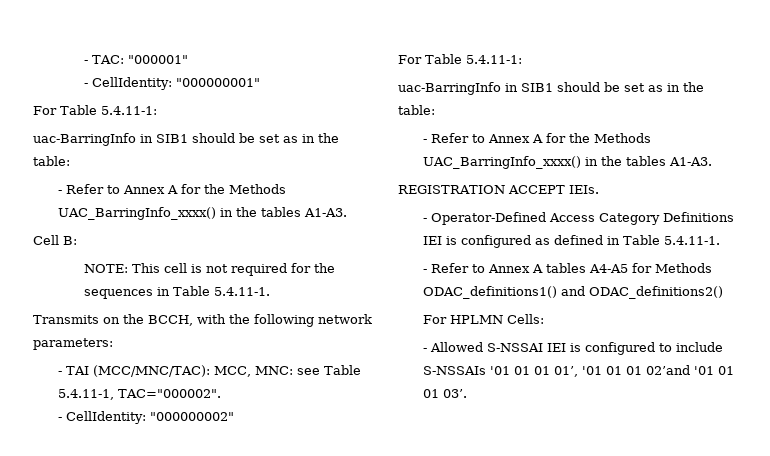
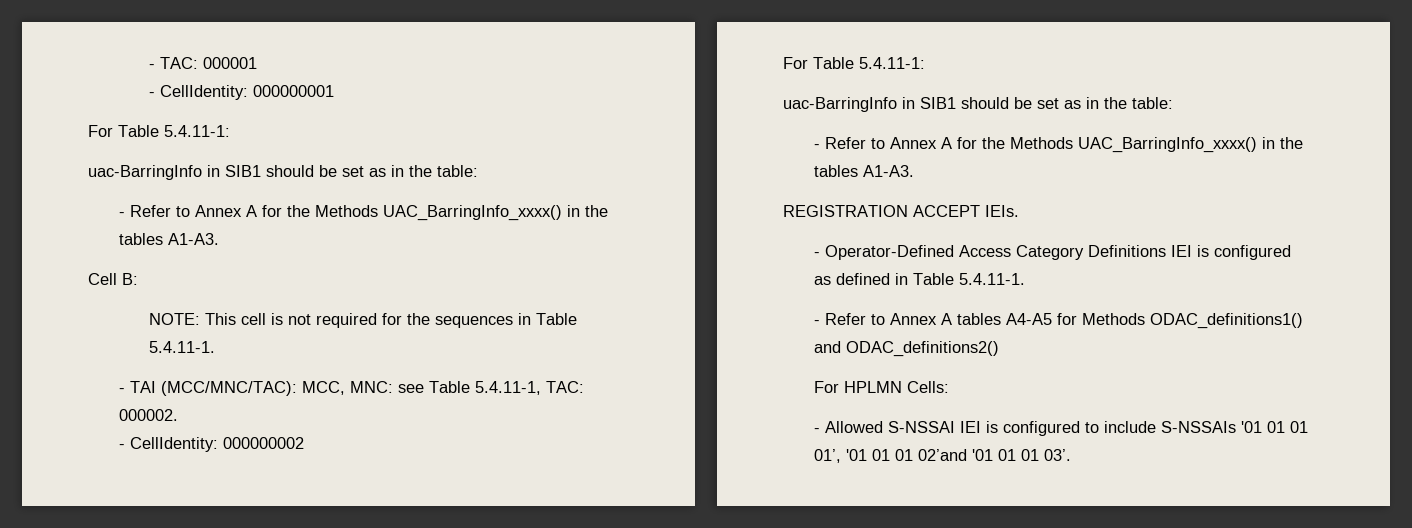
- - TAC: "000001"
- - CellIdentity: "000000001"
+ - TAC: 000001
+ - CellIdentity: 000000001
- Transmits on the BCCH, with the following network parameters:
- - TAI (MCC/MNC/TAC): MCC, MNC: see Table 5.4.11-1, TAC="000002".
- - CellIdentity: "000000002"
+ - TAI (MCC/MNC/TAC): MCC, MNC: see Table 5.4.11-1, TAC: 000002.
+ - CellIdentity: 000000002

